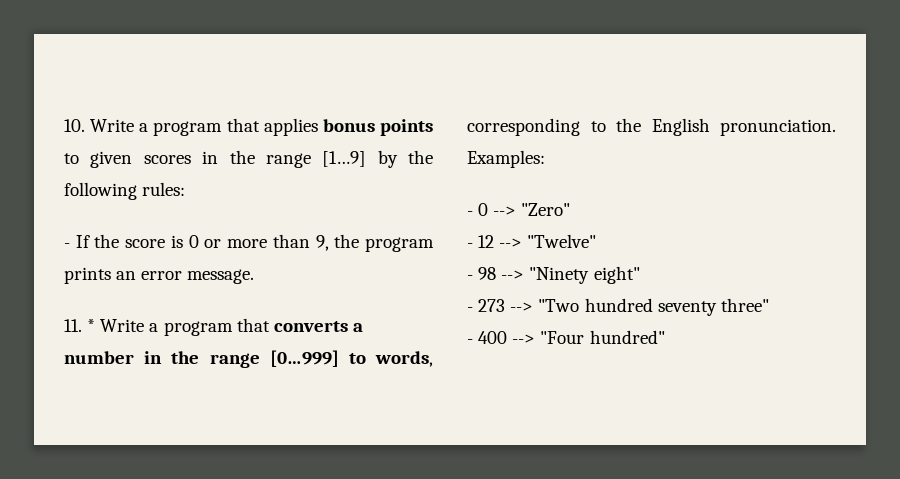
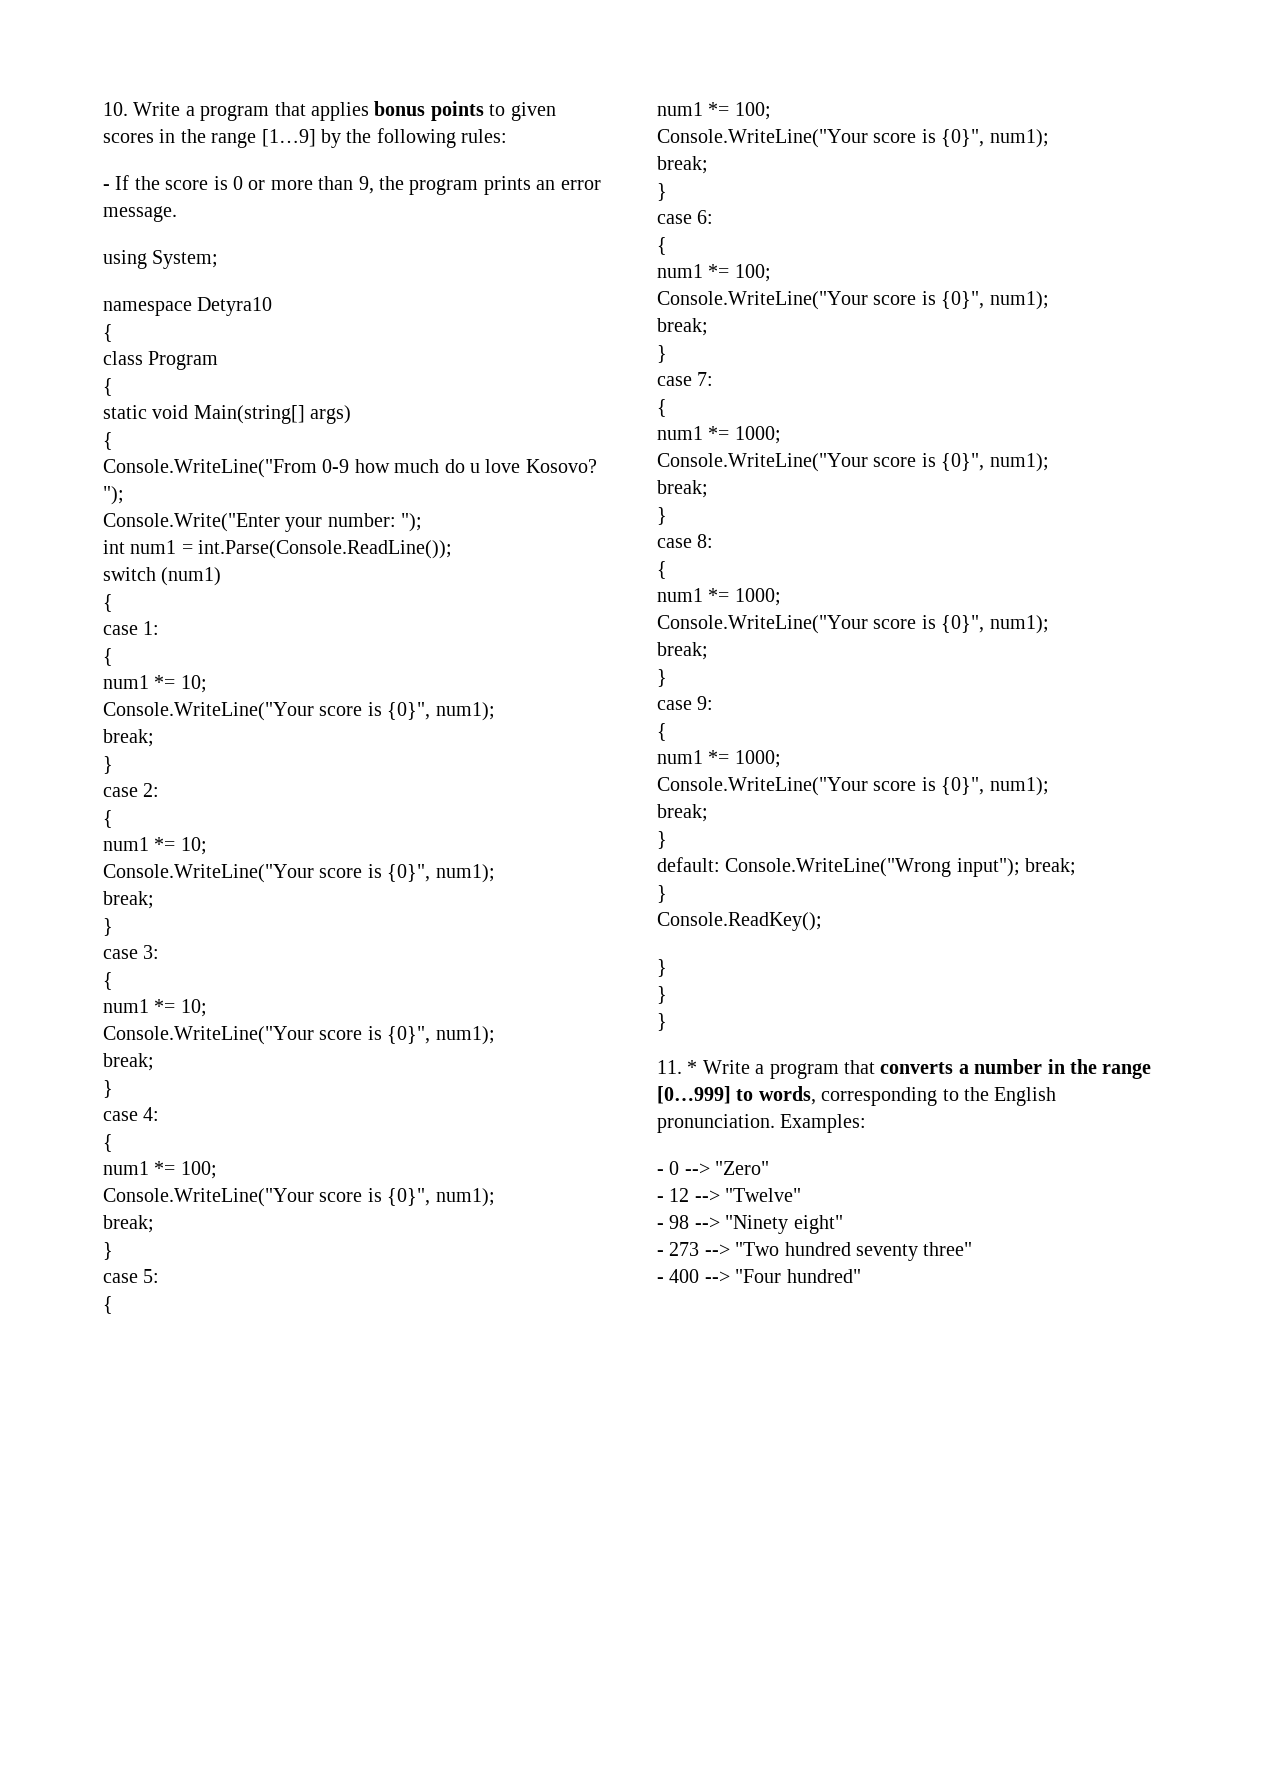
+ using System;
+ namespace Detyra10
+ {
+ class Program
+ {
+ static void Main(string[] args)
+ {
+ Console.WriteLine("From 0-9 how much do u love Kosovo? ");
+ Console.Write("Enter your number: ");
+ int num1 = int.Parse(Console.ReadLine());
+ switch (num1)
+ {
+ case 1:
+ {
+ num1 *= 10;
+ Console.WriteLine("Your score is {0}", num1);
+ break;
+ }
+ case 2:
+ {
+ num1 *= 10;
+ Console.WriteLine("Your score is {0}", num1);
+ break;
+ }
+ case 3:
+ {
+ num1 *= 10;
+ Console.WriteLine("Your score is {0}", num1);
+ break;
+ }
+ case 4:
+ {
+ num1 *= 100;
+ Console.WriteLine("Your score is {0}", num1);
+ break;
+ }
+ case 5:
+ {
+ num1 *= 100;
+ Console.WriteLine("Your score is {0}", num1);
+ break;
+ }
+ case 6:
+ {
+ num1 *= 100;
+ Console.WriteLine("Your score is {0}", num1);
+ break;
+ }
+ case 7:
+ {
+ num1 *= 1000;
+ Console.WriteLine("Your score is {0}", num1);
+ break;
+ }
+ case 8:
+ {
+ num1 *= 1000;
+ Console.WriteLine("Your score is {0}", num1);
+ break;
+ }
+ case 9:
+ {
+ num1 *= 1000;
+ Console.WriteLine("Your score is {0}", num1);
+ break;
+ }
+ default: Console.WriteLine("Wrong input"); break;
+ }
+ Console.ReadKey();
+ }
+ }
+ }

